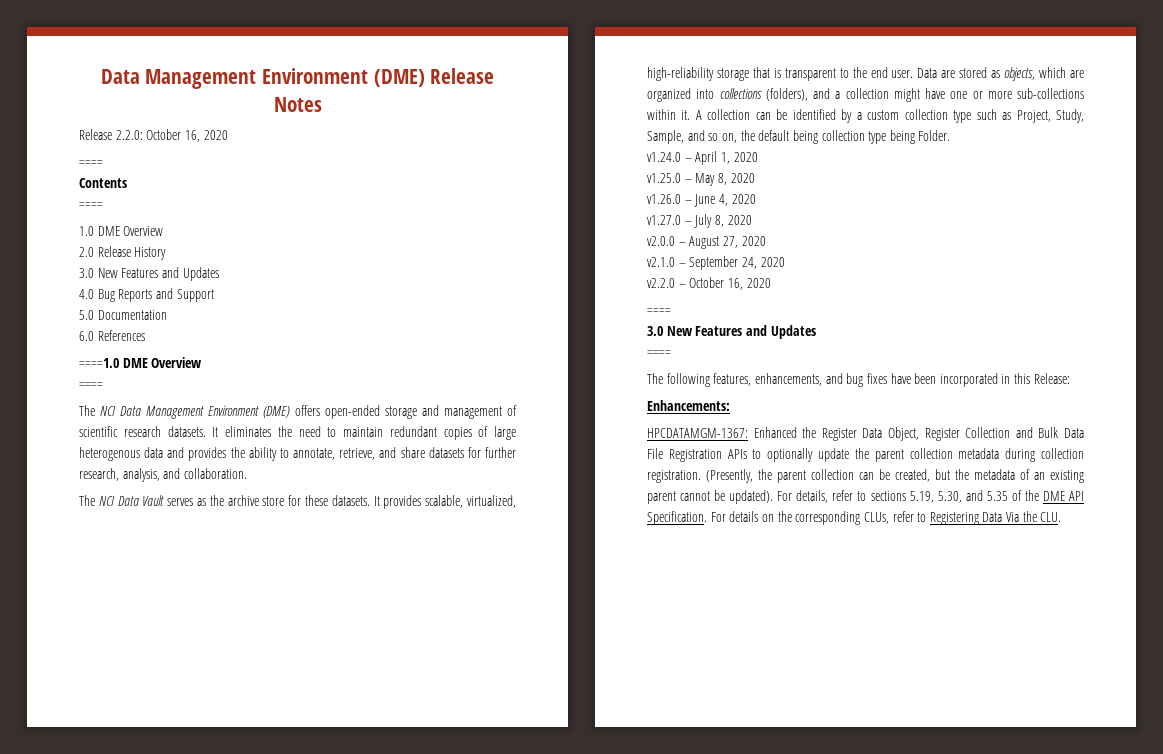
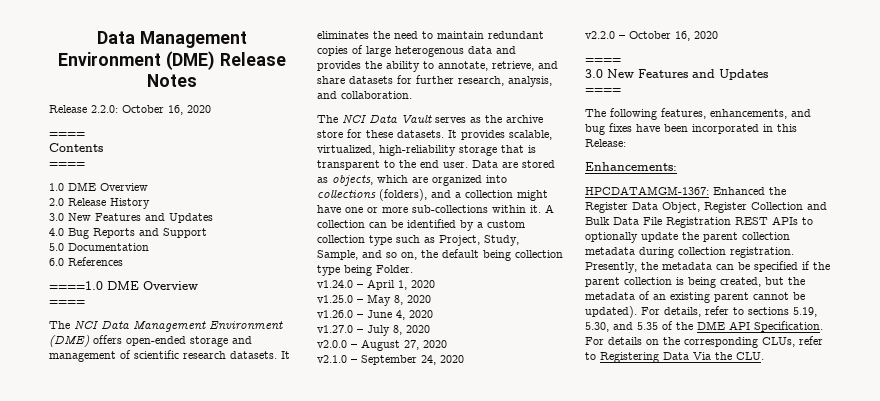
- HPCDATAMGM-1367: Enhanced the Register Data Object, Register Collection and Bulk Data File Registration APIs to optionally update the parent collection metadata during collection registration.
+ HPCDATAMGM-1367: Enhanced the Register Data Object, Register Collection and Bulk Data File Registration REST APIs to optionally update the parent collection metadata during collection registration.
- (Presently, the parent collection can be created, but the metadata of an existing parent cannot be updated).
+ Presently, the metadata can be specified if the parent collection is being created, but the metadata of an existing parent cannot be updated).

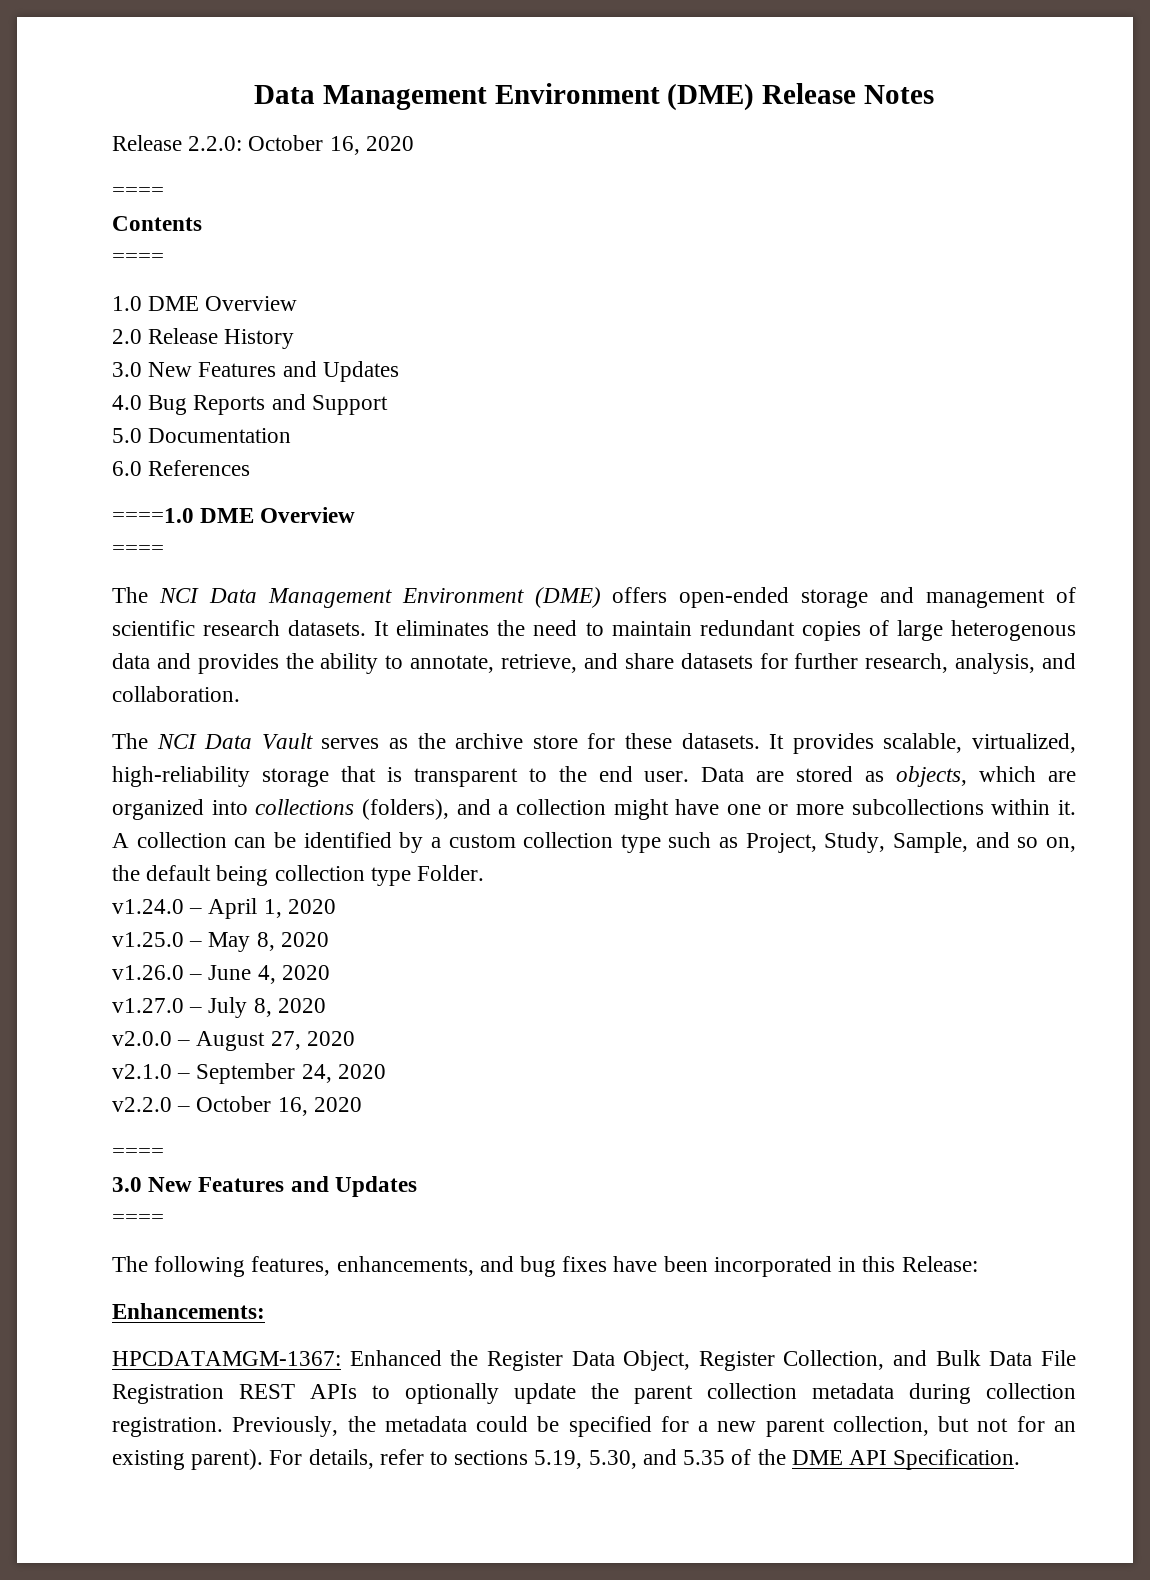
- Data are stored as objects, which are organized into collections (folders), and a collection might have one or more sub-collections within it.
+ Data are stored as objects, which are organized into collections (folders), and a collection might have one or more subcollections within it.
- A collection can be identified by a custom collection type such as Project, Study, Sample, and so on, the default being collection type being Folder.
+ A collection can be identified by a custom collection type such as Project, Study, Sample, and so on, the default being collection type Folder.
- HPCDATAMGM-1367: Enhanced the Register Data Object, Register Collection and Bulk Data File Registration REST APIs to optionally update the parent collection metadata during collection registration.
+ HPCDATAMGM-1367: Enhanced the Register Data Object, Register Collection, and Bulk Data File Registration REST APIs to optionally update the parent collection metadata during collection registration.
- Presently, the metadata can be specified if the parent collection is being created, but the metadata of an existing parent cannot be updated).
+ Previously, the metadata could be specified for a new parent collection, but not for an existing parent).
- For details on the corresponding CLUs, refer to Registering Data Via the CLU.

